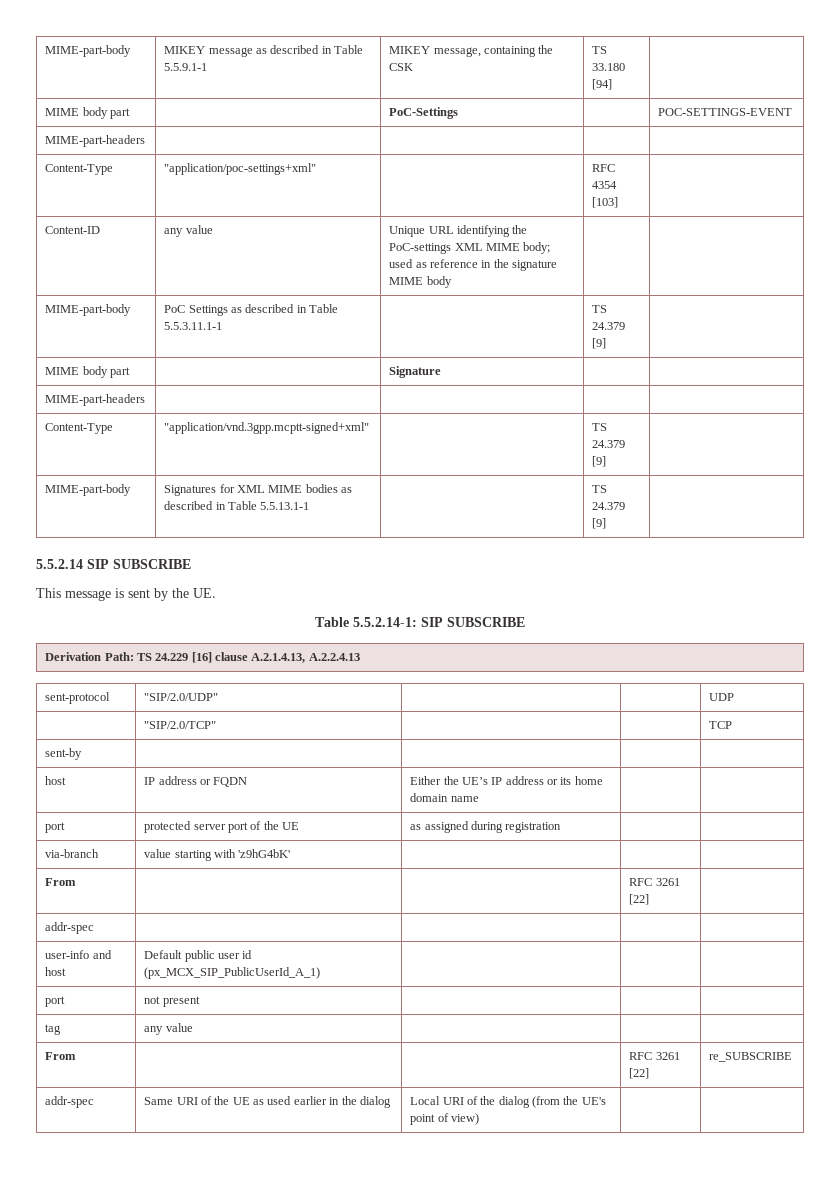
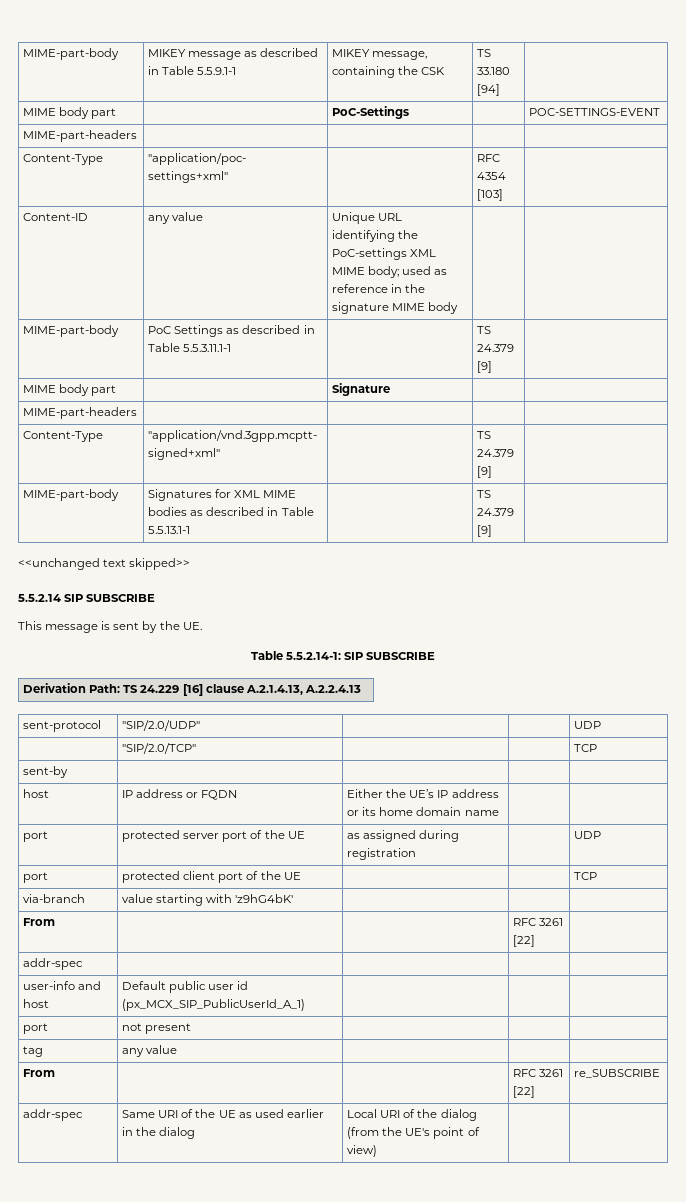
+ <<unchanged text skipped>>
- port | protected server port of the UE | as assigned during registration | |
+ port | protected server port of the UE | as assigned during registration | | UDP
+ port | protected client port of the UE | | | TCP

